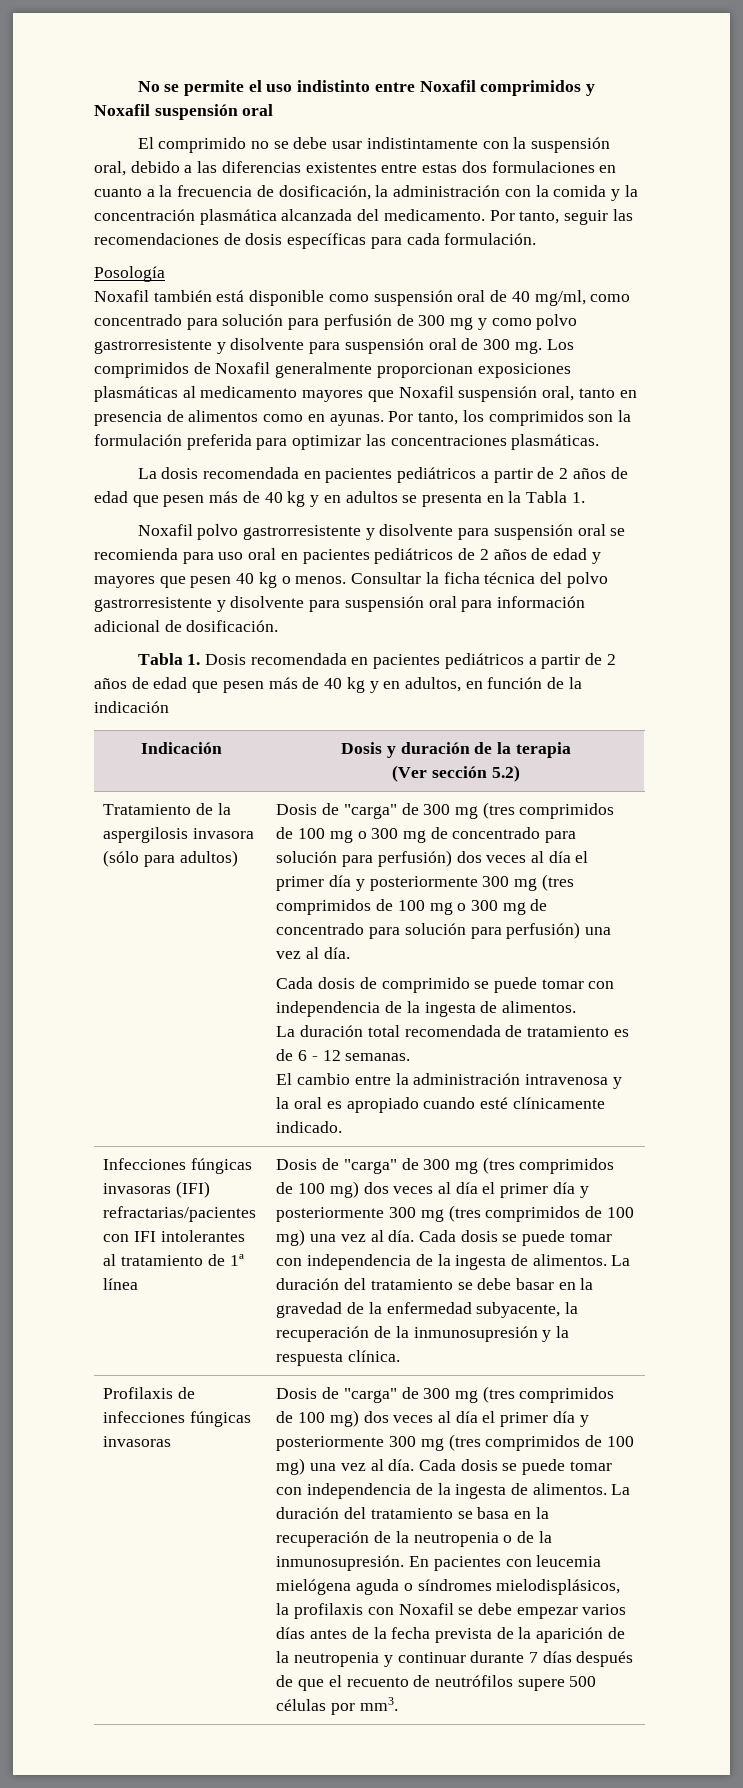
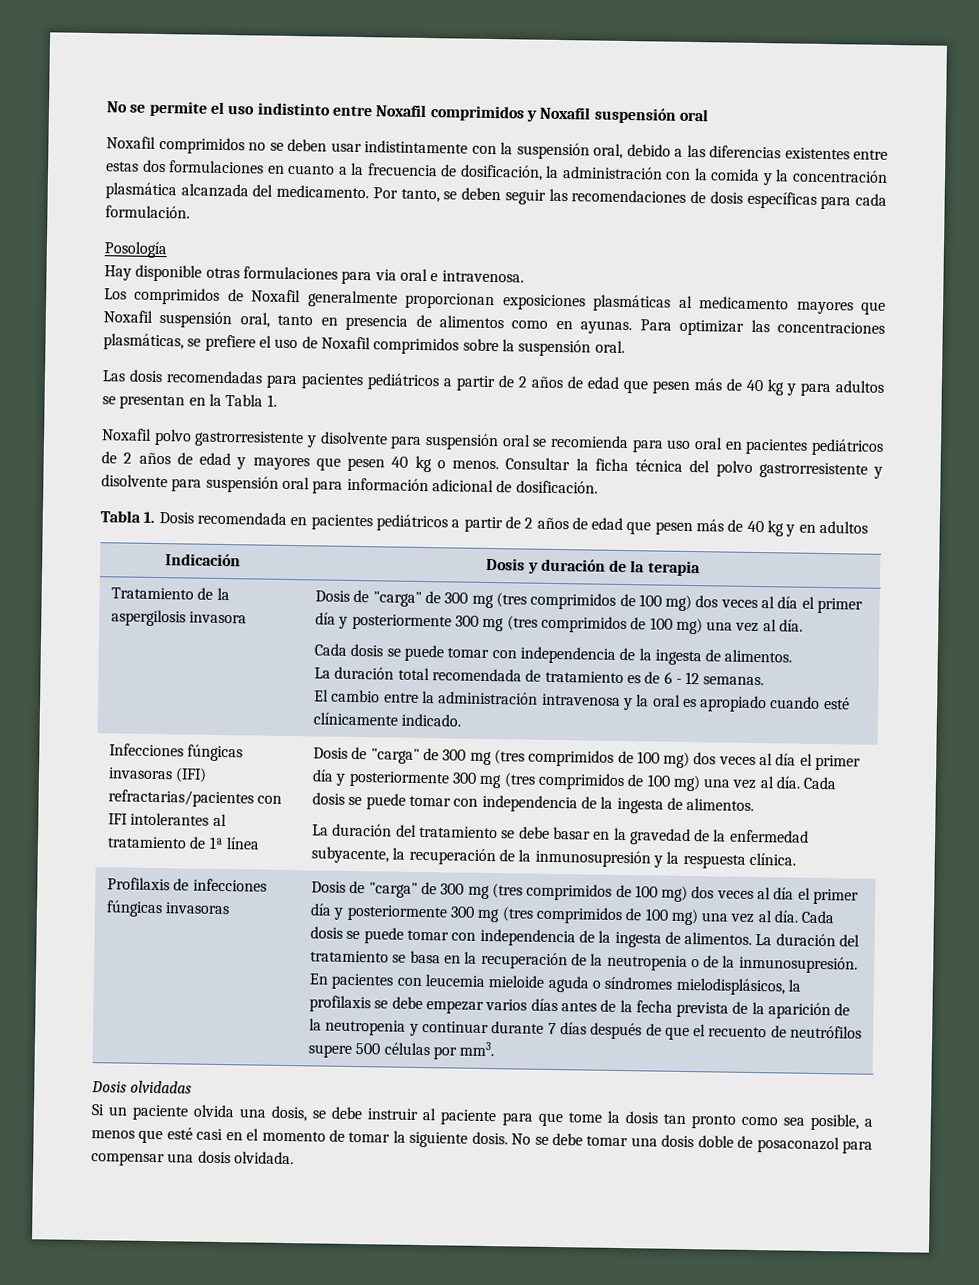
- El comprimido no se debe usar indistintamente con la suspensión oral, debido a las diferencias existentes entre estas dos formulaciones en cuanto a la frecuencia de dosificación, la administración con la comida y la concentración plasmática alcanzada del medicamento.
+ Noxafil comprimidos no se deben usar indistintamente con la suspensión oral, debido a las diferencias existentes entre estas dos formulaciones en cuanto a la frecuencia de dosificación, la administración con la comida y la concentración plasmática alcanzada del medicamento.
- Por tanto, seguir las recomendaciones de dosis específicas para cada formulación.
+ Por tanto, se deben seguir las recomendaciones de dosis específicas para cada formulación.
- Noxafil también está disponible como suspensión oral de 40 mg/ml, como concentrado para solución para perfusión de 300 mg y como polvo gastrorresistente y disolvente para suspensión oral de 300 mg. Los comprimidos de Noxafil generalmente proporcionan exposiciones plasmáticas al medicamento mayores que Noxafil suspensión oral, tanto en presencia de alimentos como en ayunas.
+ Hay disponible otras formulaciones para via oral e intravenosa.
+ Los comprimidos de Noxafil generalmente proporcionan exposiciones plasmáticas al medicamento mayores que Noxafil suspensión oral, tanto en presencia de alimentos como en ayunas.
- Por tanto, los comprimidos son la formulación preferida para optimizar las concentraciones plasmáticas.
- La dosis recomendada en pacientes pediátricos a partir de 2 años de edad que pesen más de 40 kg y en adultos se presenta en la Tabla 1.
+ Para optimizar las concentraciones plasmáticas, se prefiere el uso de Noxafil comprimidos sobre la suspensión oral.
+ Las dosis recomendadas para pacientes pediátricos a partir de 2 años de edad que pesen más de 40 kg y para adultos se presentan en la Tabla 1.
- Tabla 1. Dosis recomendada en pacientes pediátricos a partir de 2 años de edad que pesen más de 40 kg y en adultos, en función de la indicación
+ Tabla 1. Dosis recomendada en pacientes pediátricos a partir de 2 años de edad que pesen más de 40 kg y en adultos
  Indicación | Dosis y duración de la terapia
- (Ver sección 5.2)
- Tratamiento de la aspergilosis invasora (sólo para adultos) | Dosis de "carga" de 300 mg (tres comprimidos de 100 mg o 300 mg de concentrado para solución para perfusión) dos veces al día el primer día y posteriormente 300 mg (tres comprimidos de 100 mg o 300 mg de concentrado para solución para perfusión) una vez al día.
- Cada dosis de comprimido se puede tomar con independencia de la ingesta de alimentos.
+ Tratamiento de la aspergilosis invasora | Dosis de "carga" de 300 mg (tres comprimidos de 100 mg) dos veces al día el primer día y posteriormente 300 mg (tres comprimidos de 100 mg) una vez al día.
+ Cada dosis se puede tomar con independencia de la ingesta de alimentos.
- Infecciones fúngicas invasoras (IFI) refractarias/pacientes con IFI intolerantes al tratamiento de 1ª línea | Dosis de "carga" de 300 mg (tres comprimidos de 100 mg) dos veces al día el primer día y posteriormente 300 mg (tres comprimidos de 100 mg) una vez al día. Cada dosis se puede tomar con independencia de la ingesta de alimentos. La duración del tratamiento se debe basar en la gravedad de la enfermedad subyacente, la recuperación de la inmunosupresión y la respuesta clínica.
+ Infecciones fúngicas invasoras (IFI) refractarias/pacientes con IFI intolerantes al tratamiento de 1ª línea | Dosis de "carga" de 300 mg (tres comprimidos de 100 mg) dos veces al día el primer día y posteriormente 300 mg (tres comprimidos de 100 mg) una vez al día. Cada dosis se puede tomar con independencia de la ingesta de alimentos.
+ La duración del tratamiento se debe basar en la gravedad de la enfermedad subyacente, la recuperación de la inmunosupresión y la respuesta clínica.
- En pacientes con leucemia mielógena aguda o síndromes mielodisplásicos, la profilaxis con Noxafil se debe empezar varios días antes de la fecha prevista de la aparición de la neutropenia y continuar durante 7 días después de que el recuento de neutrófilos supere 500 células por mm3.
+ En pacientes con leucemia mieloide aguda o síndromes mielodisplásicos, la profilaxis se debe empezar varios días antes de la fecha prevista de la aparición de la neutropenia y continuar durante 7 días después de que el recuento de neutrófilos supere 500 células por mm3.
+ Dosis olvidadas
+ Si un paciente olvida una dosis, se debe instruir al paciente para que tome la dosis tan pronto como sea posible, a menos que esté casi en el momento de tomar la siguiente dosis. No se debe tomar una dosis doble de posaconazol para compensar una dosis olvidada.

